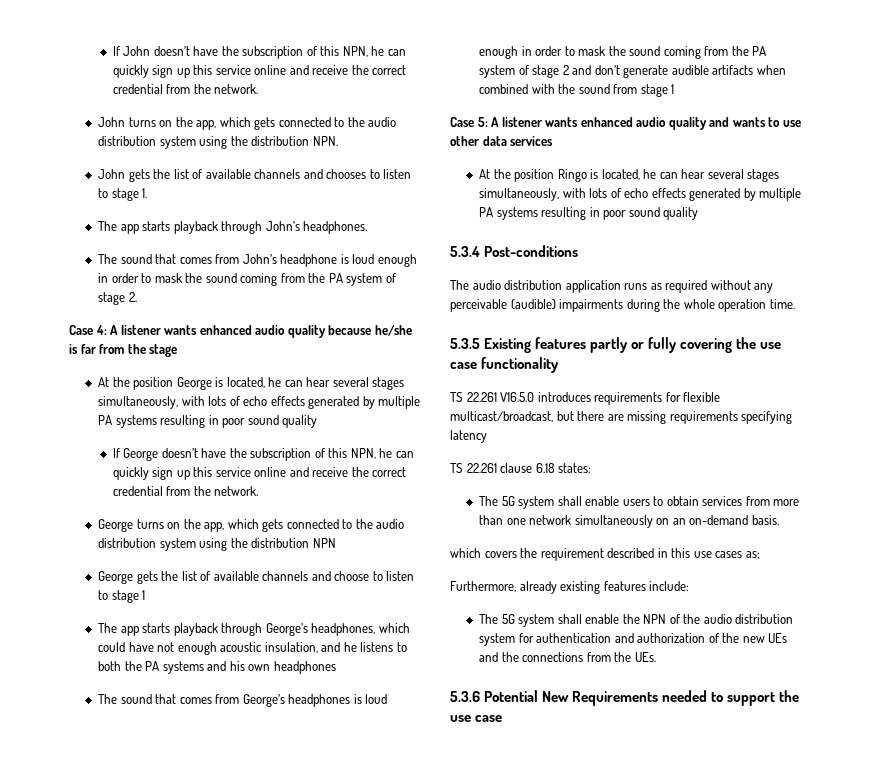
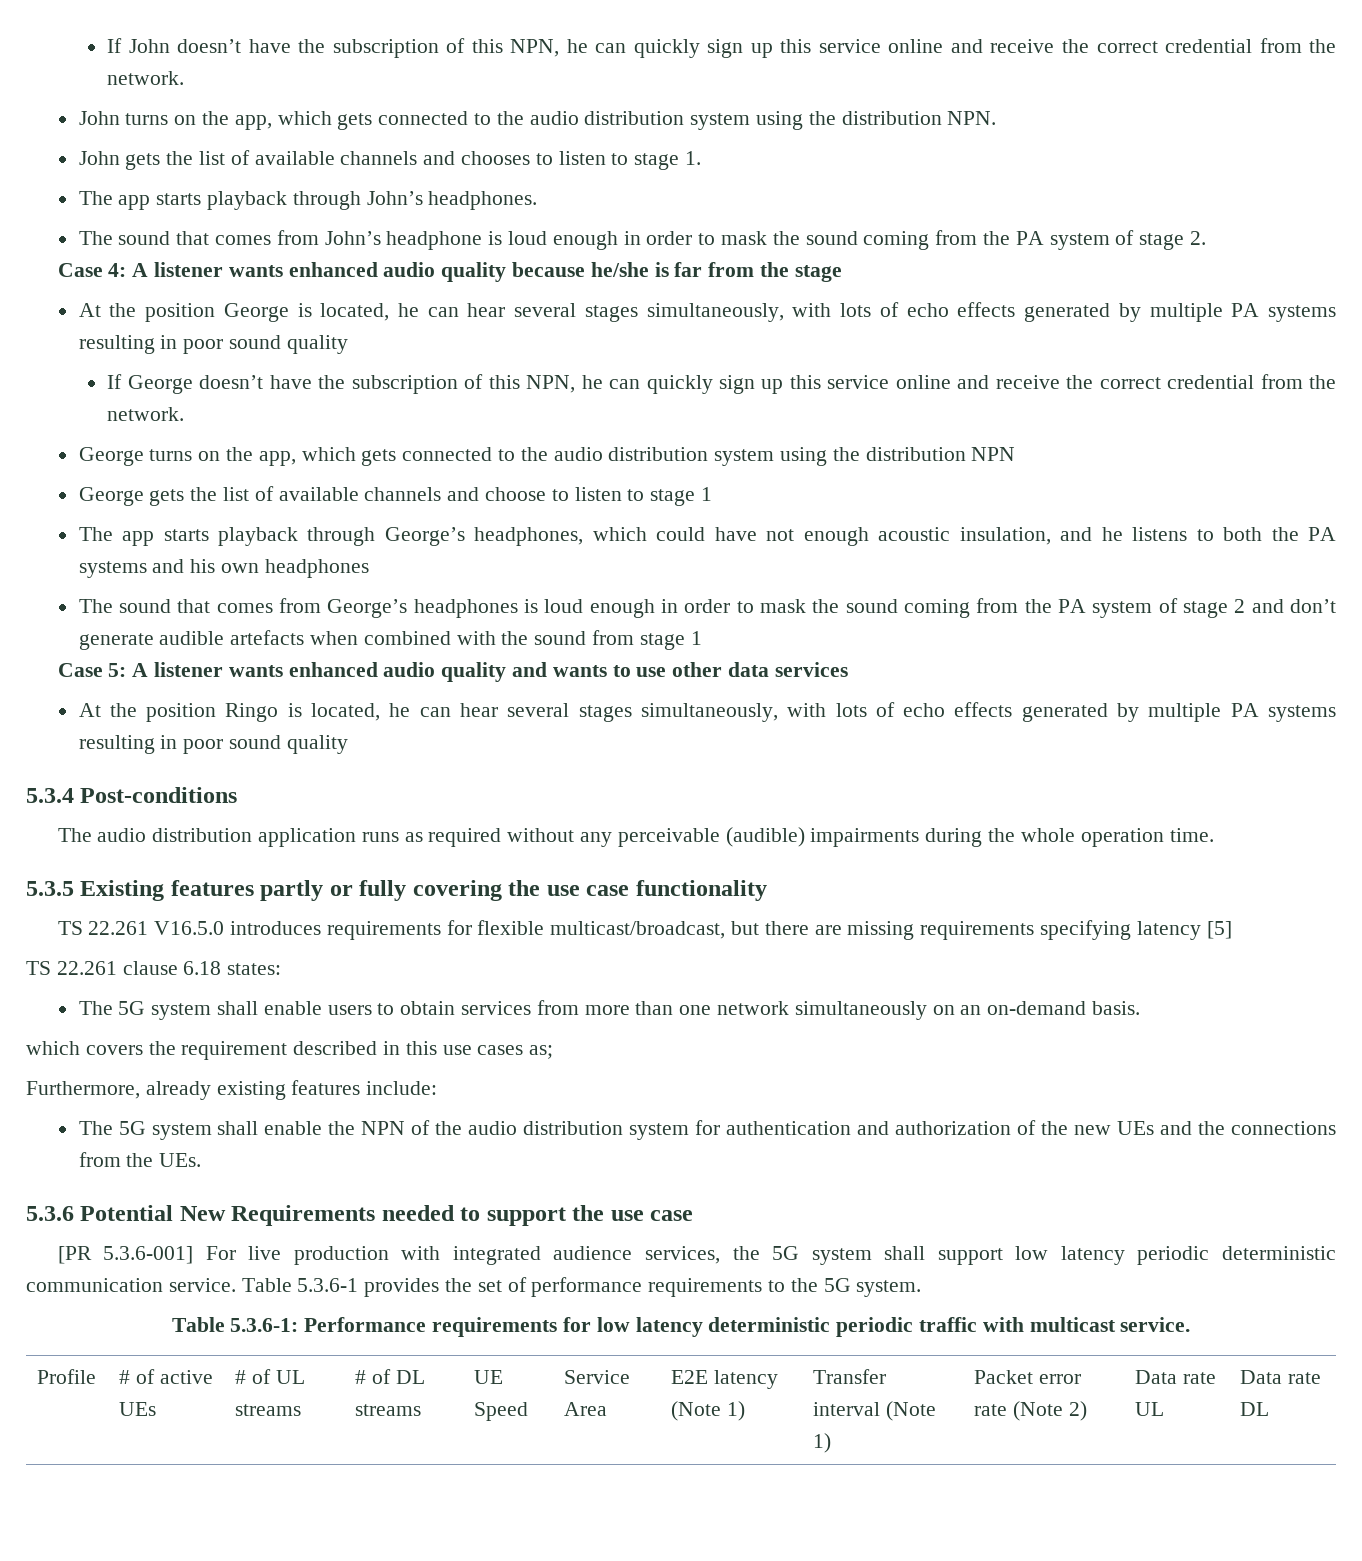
- The sound that comes from George’s headphones is loud enough in order to mask the sound coming from the PA system of stage 2 and don’t generate audible artifacts when combined with the sound from stage 1
+ The sound that comes from George’s headphones is loud enough in order to mask the sound coming from the PA system of stage 2 and don’t generate audible artefacts when combined with the sound from stage 1
- TS 22.261 V16.5.0 introduces requirements for flexible multicast/broadcast, but there are missing requirements specifying latency
+ TS 22.261 V16.5.0 introduces requirements for flexible multicast/broadcast, but there are missing requirements specifying latency [5]
+ [PR 5.3.6-001] For live production with integrated audience services, the 5G system shall support low latency periodic deterministic communication service. Table 5.3.6-1 provides the set of performance requirements to the 5G system.
+ Table 5.3.6-1: Performance requirements for low latency deterministic periodic traffic with multicast service.
+ Profile | # of active UEs | # of UL streams | # of DL streams | UE Speed | Service Area | E2E latency (Note 1) | Transfer interval (Note 1) | Packet error rate (Note 2) | Data rate UL | Data rate DL

